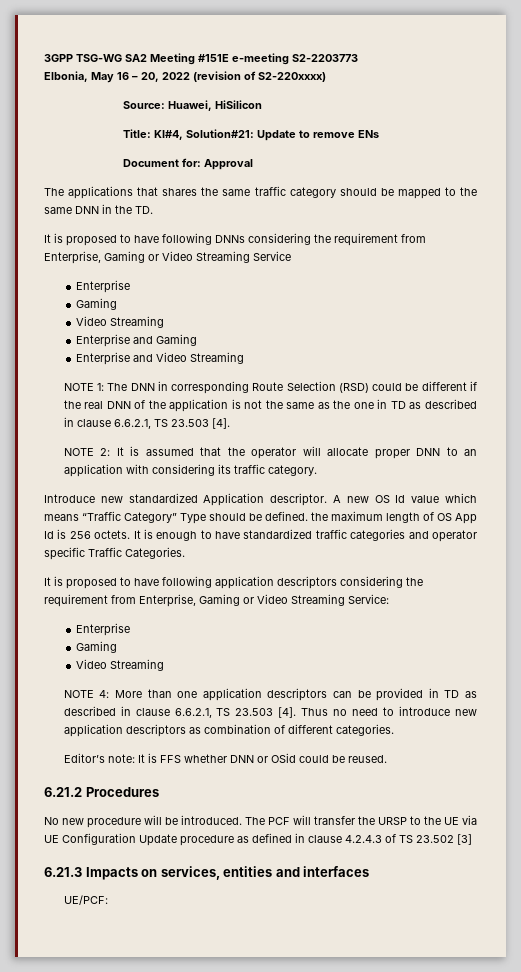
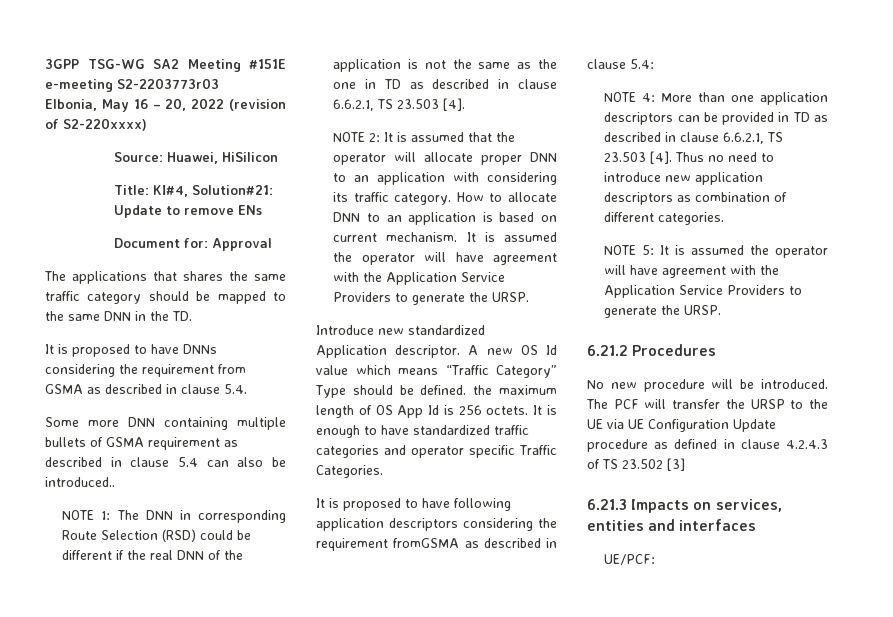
- 3GPP TSG-WG SA2 Meeting #151E e-meeting S2-2203773
+ 3GPP TSG-WG SA2 Meeting #151E e-meeting S2-2203773r03
- It is proposed to have following DNNs considering the requirement from Enterprise, Gaming or Video Streaming Service
- Enterprise
- Gaming
- Video Streaming
- Enterprise and Gaming
- Enterprise and Video Streaming
+ It is proposed to have DNNs considering the requirement from GSMA as described in clause 5.4.
+ Some more DNN containing multiple bullets of GSMA requirement as described in clause 5.4 can also be introduced..
+ How to allocate DNN to an application is based on current mechanism. It is assumed the operator will have agreement with the Application Service Providers to generate the URSP.
- It is proposed to have following application descriptors considering the requirement from Enterprise, Gaming or Video Streaming Service:
- Enterprise
- Gaming
- Video Streaming
+ It is proposed to have following application descriptors considering the requirement fromGSMA as described in clause 5.4:
- Editor’s note: It is FFS whether DNN or OSid could be reused.
+ NOTE 5: It is assumed the operator will have agreement with the Application Service Providers to generate the URSP.

